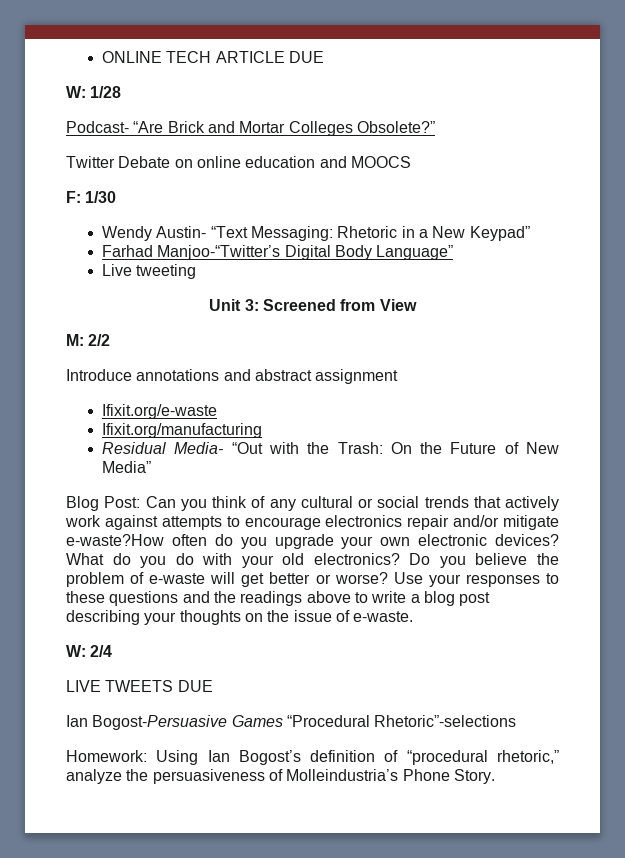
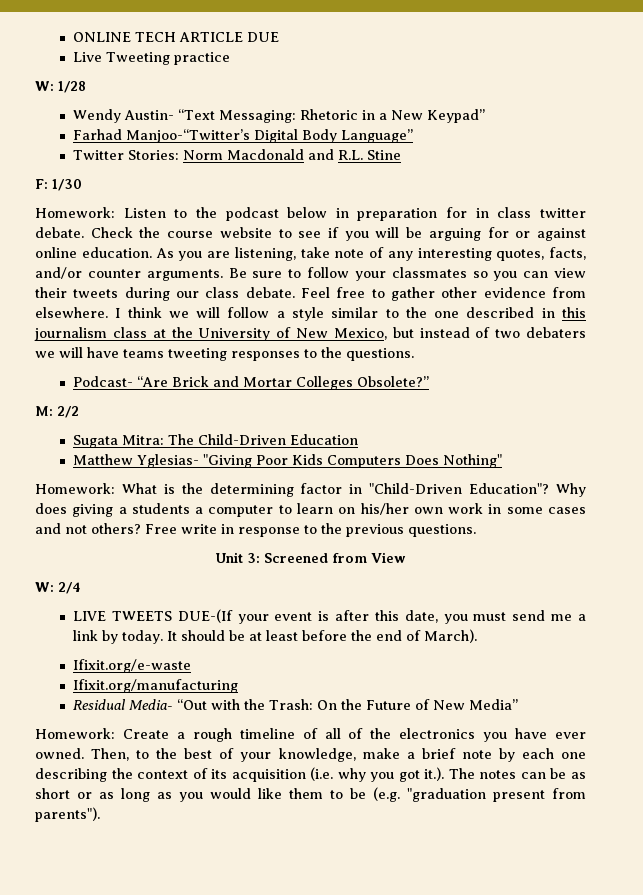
+ Live Tweeting practice
- Podcast- “Are Brick and Mortar Colleges Obsolete?”
- Twitter Debate on online education and MOOCS
- F: 1/30
- Live tweeting
+ Twitter Stories: Norm Macdonald and R.L. Stine
+ F: 1/30
+ Homework: Listen to the podcast below in preparation for in class twitter debate. Check the course website to see if you will be arguing for or against online education. As you are listening, take note of any interesting quotes, facts, and/or counter arguments. Be sure to follow your classmates so you can view their tweets during our class debate. Feel free to gather other evidence from elsewhere. I think we will follow a style similar to the one described in this journalism class at the University of New Mexico, but instead of two debaters we will have teams tweeting responses to the questions.
+ Podcast- “Are Brick and Mortar Colleges Obsolete?”
+ M: 2/2
+ Sugata Mitra: The Child-Driven Education
+ Matthew Yglesias- "Giving Poor Kids Computers Does Nothing"
+ Homework: What is the determining factor in "Child-Driven Education"? Why does giving a students a computer to learn on his/her own work in some cases and not others? Free write in response to the previous questions.
- M: 2/2
- Introduce annotations and abstract assignment
+ W: 2/4
+ LIVE TWEETS DUE-(If your event is after this date, you must send me a link by today. It should be at least before the end of March).
- Blog Post: Can you think of any cultural or social trends that actively work against attempts to encourage electronics repair and/or mitigate e-waste?How often do you upgrade your own electronic devices? What do you do with your old electronics? Do you believe the problem of e-waste will get better or worse? Use your responses to these questions and the readings above to write a blog post describing your thoughts on the issue of e-waste.
- W: 2/4
- LIVE TWEETS DUE
- Ian Bogost-Persuasive Games “Procedural Rhetoric”-selections
- Homework: Using Ian Bogost’s definition of “procedural rhetoric,” analyze the persuasiveness of Molleindustria’s Phone Story.
+ Homework: Create a rough timeline of all of the electronics you have ever owned. Then, to the best of your knowledge, make a brief note by each one describing the context of its acquisition (i.e. why you got it.). The notes can be as short or as long as you would like them to be (e.g. "graduation present from parents").

